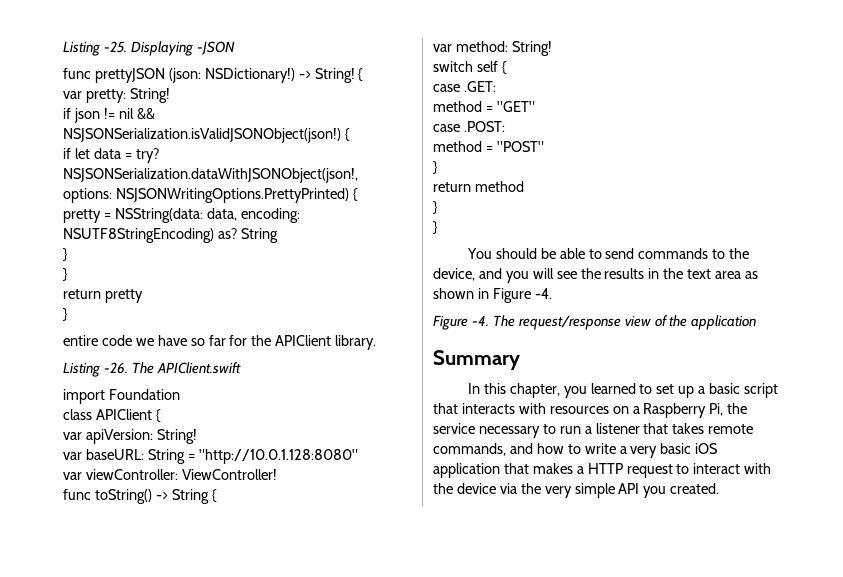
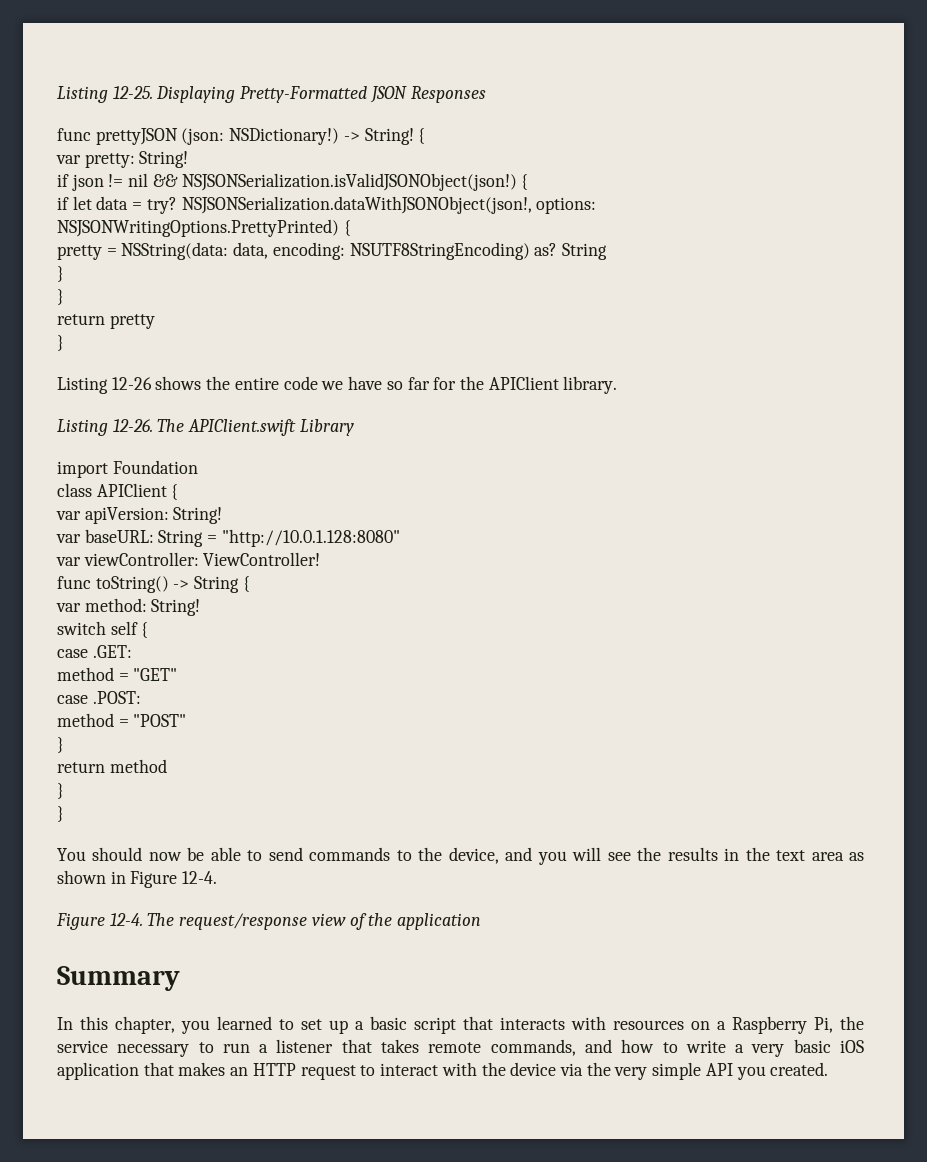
- Listing -25. Displaying -JSON
+ Listing 12-25. Displaying Pretty-Formatted JSON Responses
- entire code we have so far for the APIClient library.
+ Listing 12-26 shows the entire code we have so far for the APIClient library.
- Listing -26.
+ Listing 12-26.
- The APIClient.swift
+ The APIClient.swift Library
- You should be able to send commands to the device, and you will see the results in the text area as shown in Figure -4.
- Figure -4.
+ You should now be able to send commands to the device, and you will see the results in the text area as shown in Figure 12-4.
+ Figure 12-4.
- In this chapter, you learned to set up a basic script that interacts with resources on a Raspberry Pi, the service necessary to run a listener that takes remote commands, and how to write a very basic iOS application that makes a HTTP request to interact with the device via the very simple API you created.
+ In this chapter, you learned to set up a basic script that interacts with resources on a Raspberry Pi, the service necessary to run a listener that takes remote commands, and how to write a very basic iOS application that makes an HTTP request to interact with the device via the very simple API you created.

